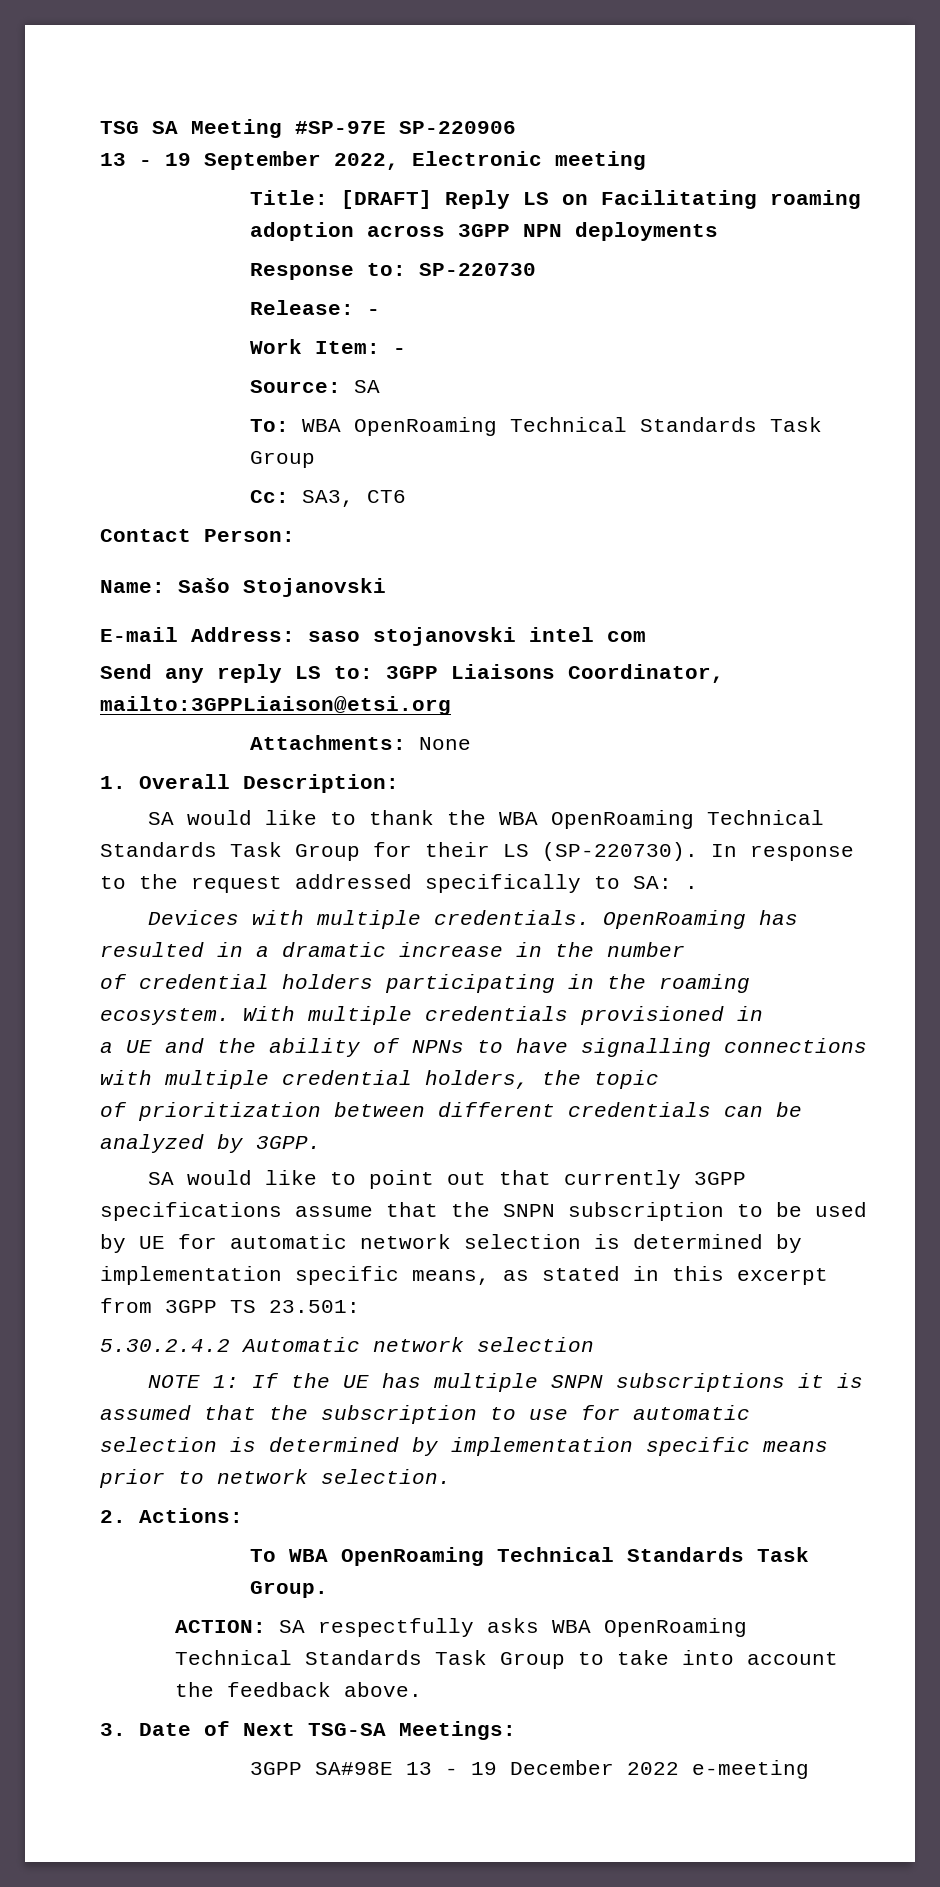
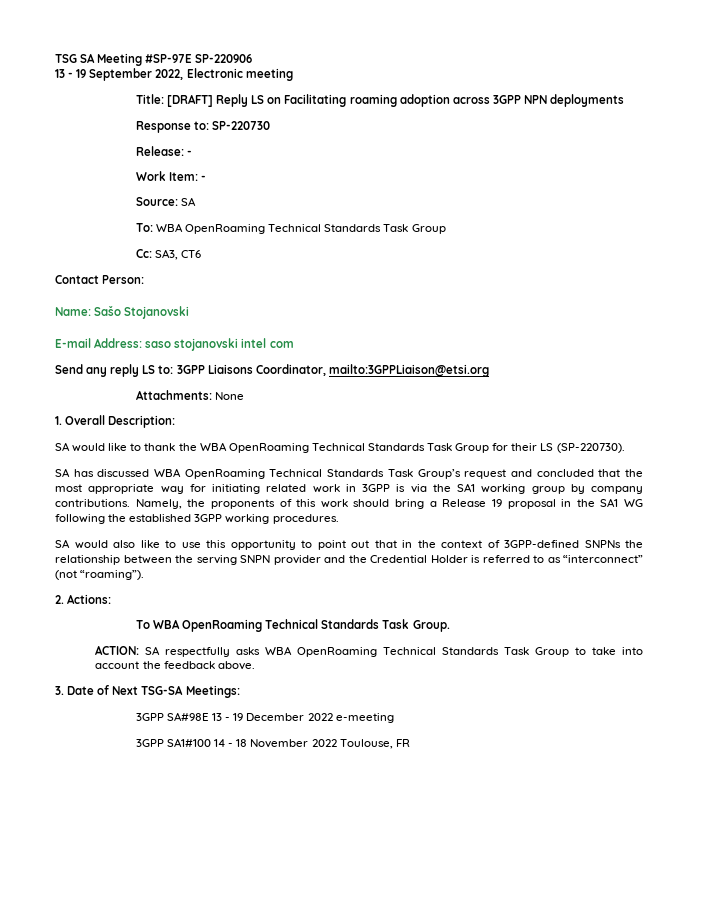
- SA would like to thank the WBA OpenRoaming Technical Standards Task Group for their LS (SP-220730). In response to the request addressed specifically to SA: .
- Devices with multiple credentials. OpenRoaming has resulted in a dramatic increase in the number
- of credential holders participating in the roaming ecosystem. With multiple credentials provisioned in
- a UE and the ability of NPNs to have signalling connections with multiple credential holders, the topic
- of prioritization between different credentials can be analyzed by 3GPP.
- SA would like to point out that currently 3GPP specifications assume that the SNPN subscription to be used by UE for automatic network selection is determined by implementation specific means, as stated in this excerpt from 3GPP TS 23.501:
- 5.30.2.4.2 Automatic network selection
- NOTE 1: If the UE has multiple SNPN subscriptions it is assumed that the subscription to use for automatic selection is determined by implementation specific means prior to network selection.
+ SA would like to thank the WBA OpenRoaming Technical Standards Task Group for their LS (SP-220730).
+ SA has discussed WBA OpenRoaming Technical Standards Task Group’s request and concluded that the most appropriate way for initiating related work in 3GPP is via the SA1 working group by company contributions. Namely, the proponents of this work should bring a Release 19 proposal in the SA1 WG following the established 3GPP working procedures.
+ SA would also like to use this opportunity to point out that in the context of 3GPP-defined SNPNs the relationship between the serving SNPN provider and the Credential Holder is referred to as “interconnect” (not “roaming”).
+ 3GPP SA1#100 14 - 18 November 2022 Toulouse, FR

